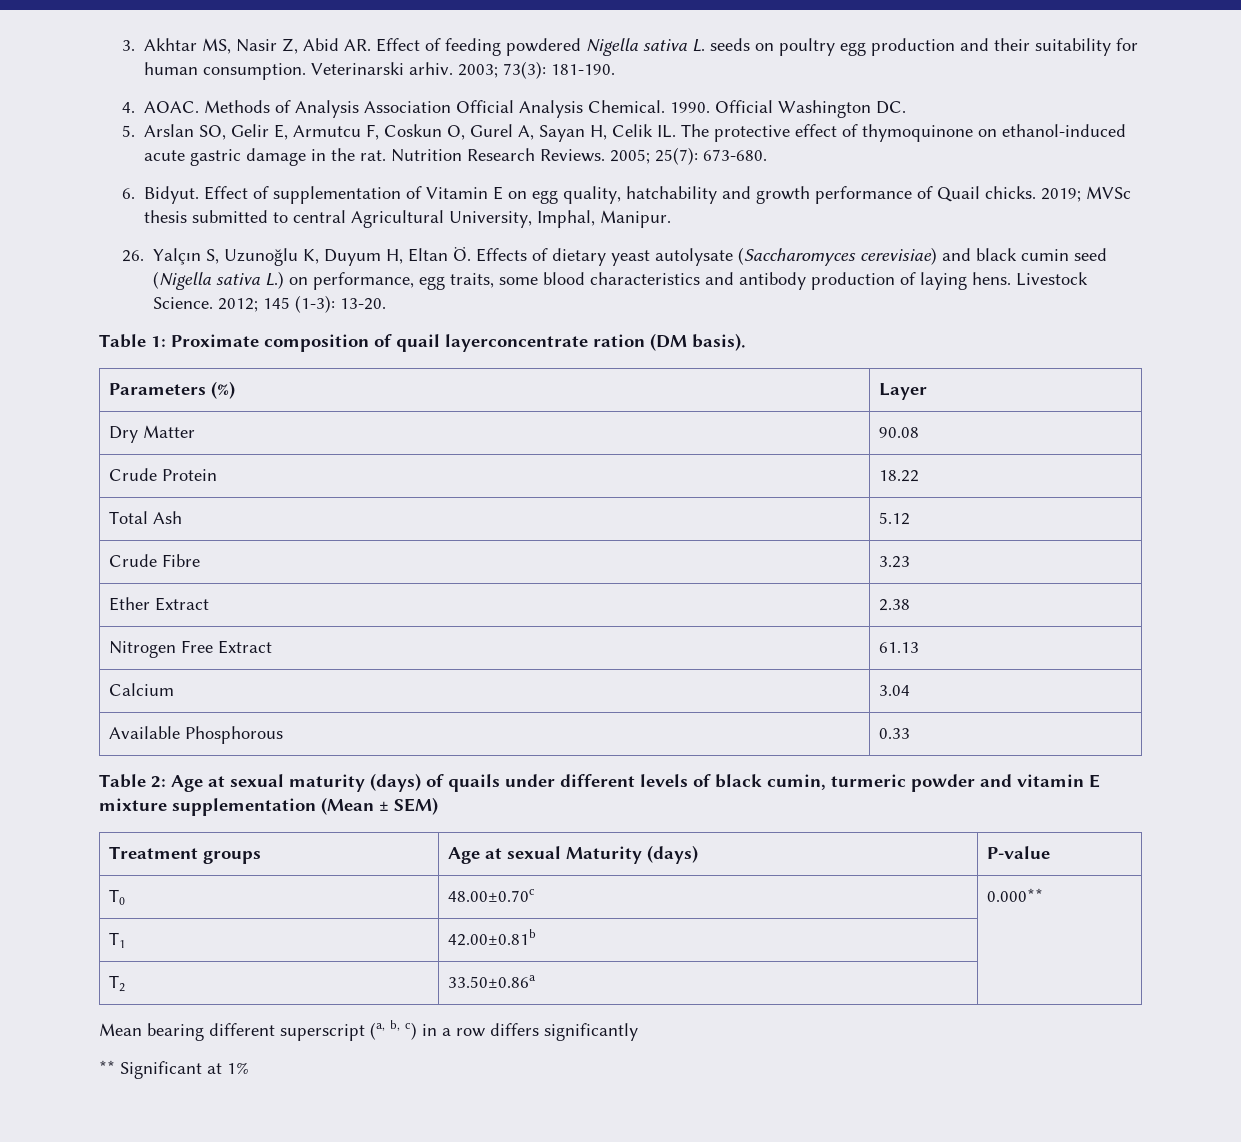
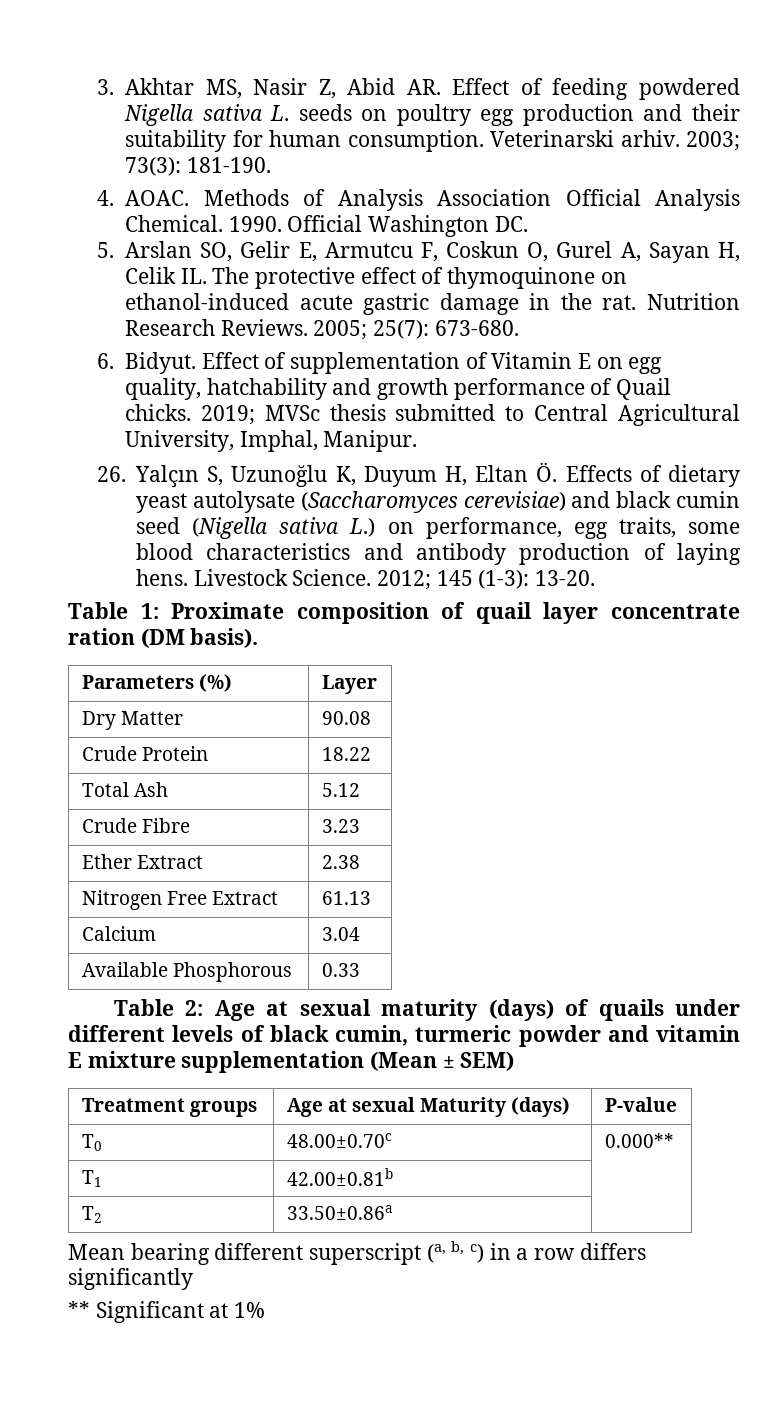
- 2019; MVSc thesis submitted to central Agricultural University, Imphal, Manipur.
+ 2019; MVSc thesis submitted to Central Agricultural University, Imphal, Manipur.
- Table 1: Proximate composition of quail layerconcentrate ration (DM basis).
+ Table 1: Proximate composition of quail layer concentrate ration (DM basis).

